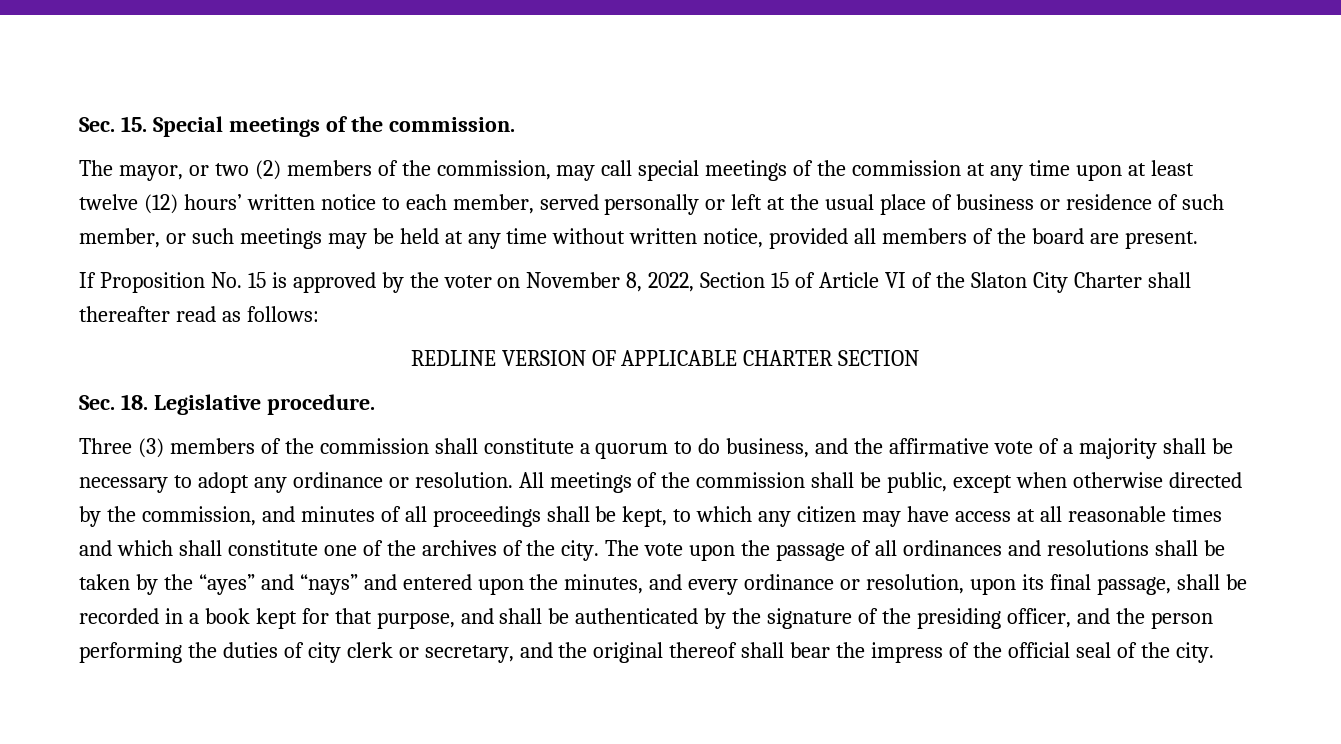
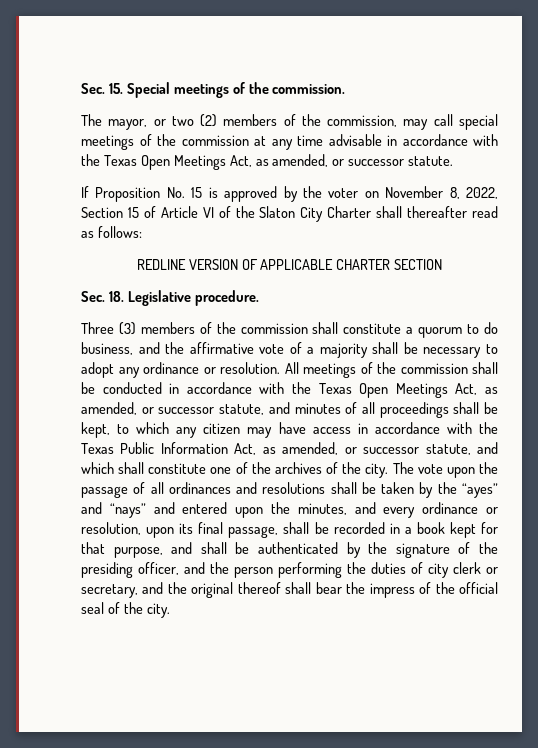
- The mayor, or two (2) members of the commission, may call special meetings of the commission at any time upon at least twelve (12) hours’ written notice to each member, served personally or left at the usual place of business or residence of such member, or such meetings may be held at any time without written notice, provided all members of the board are present.
+ The mayor, or two (2) members of the commission, may call special meetings of the commission at any time advisable in accordance with the Texas Open Meetings Act, as amended, or successor statute.
- All meetings of the commission shall be public, except when otherwise directed by the commission, and minutes of all proceedings shall be kept, to which any citizen may have access at all reasonable times and which shall constitute one of the archives of the city.
+ All meetings of the commission shall be conducted in accordance with the Texas Open Meetings Act, as amended, or successor statute, and minutes of all proceedings shall be kept, to which any citizen may have access in accordance with the Texas Public Information Act, as amended, or successor statute, and which shall constitute one of the archives of the city.

